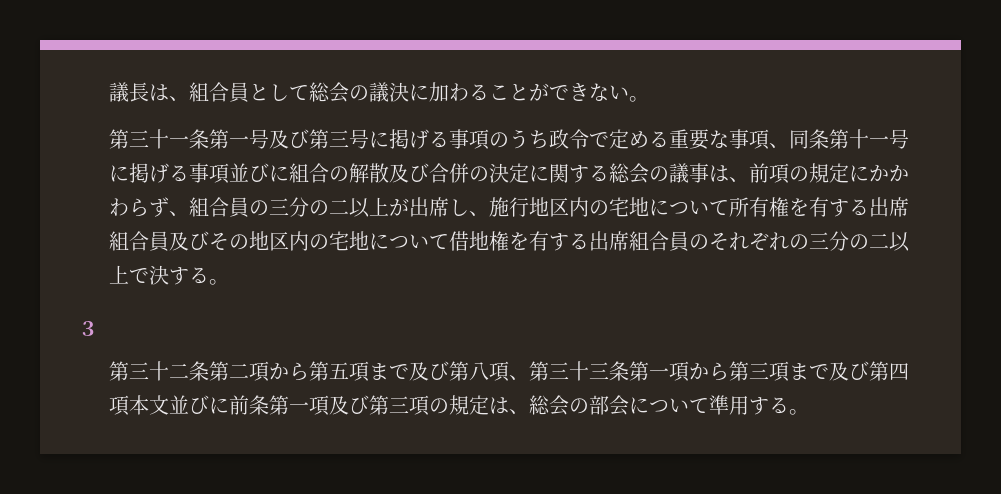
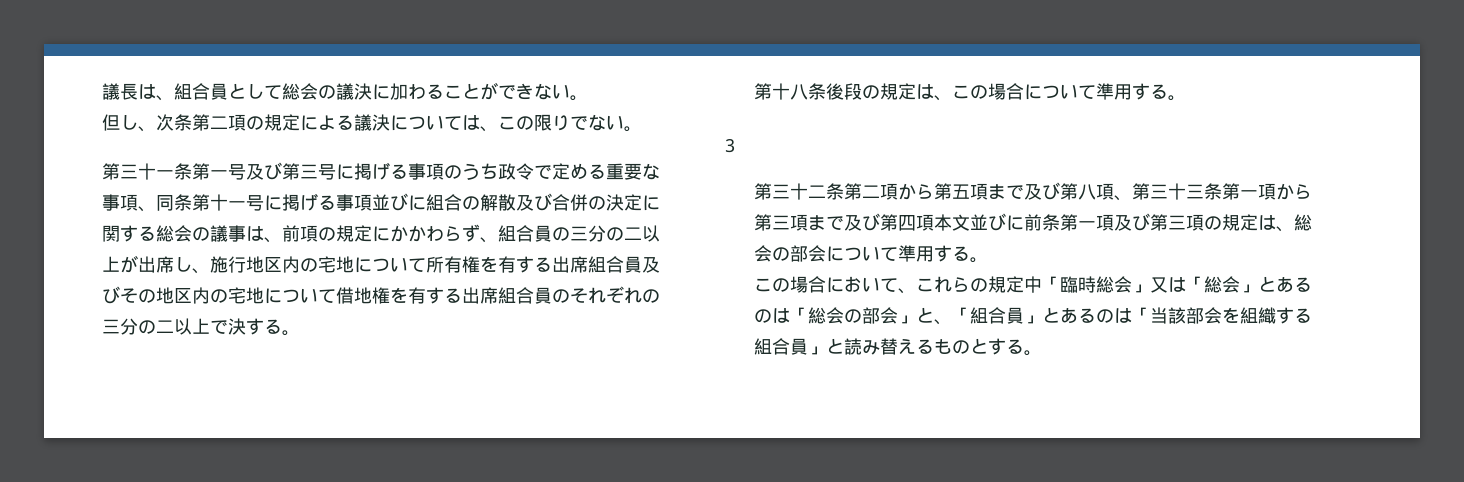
+ 但し、次条第二項の規定による議決については、この限りでない。
+ 第十八条後段の規定は、この場合について準用する。
+ この場合において、これらの規定中「臨時総会」又は「総会」とあるのは「総会の部会」と、「組合員」とあるのは「当該部会を組織する組合員」と読み替えるものとする。

